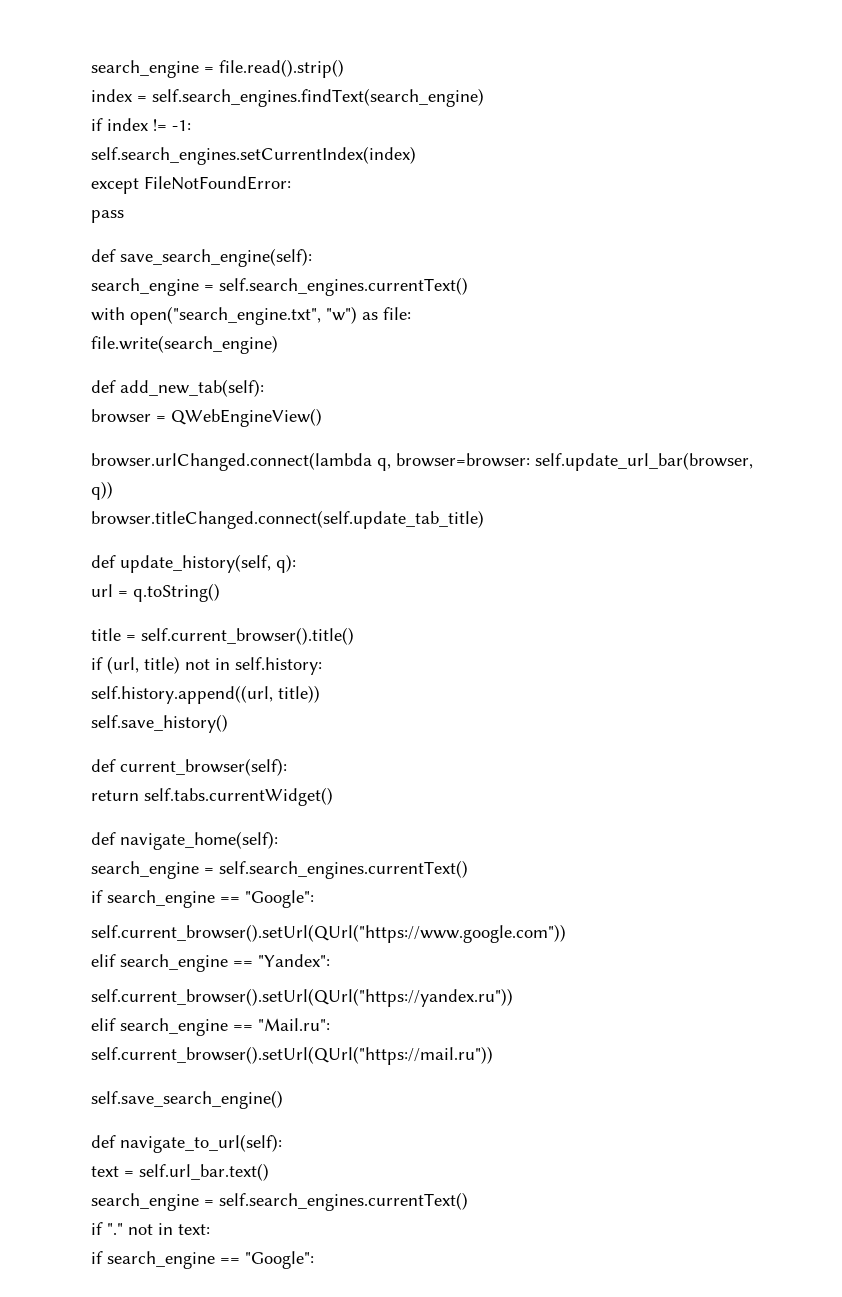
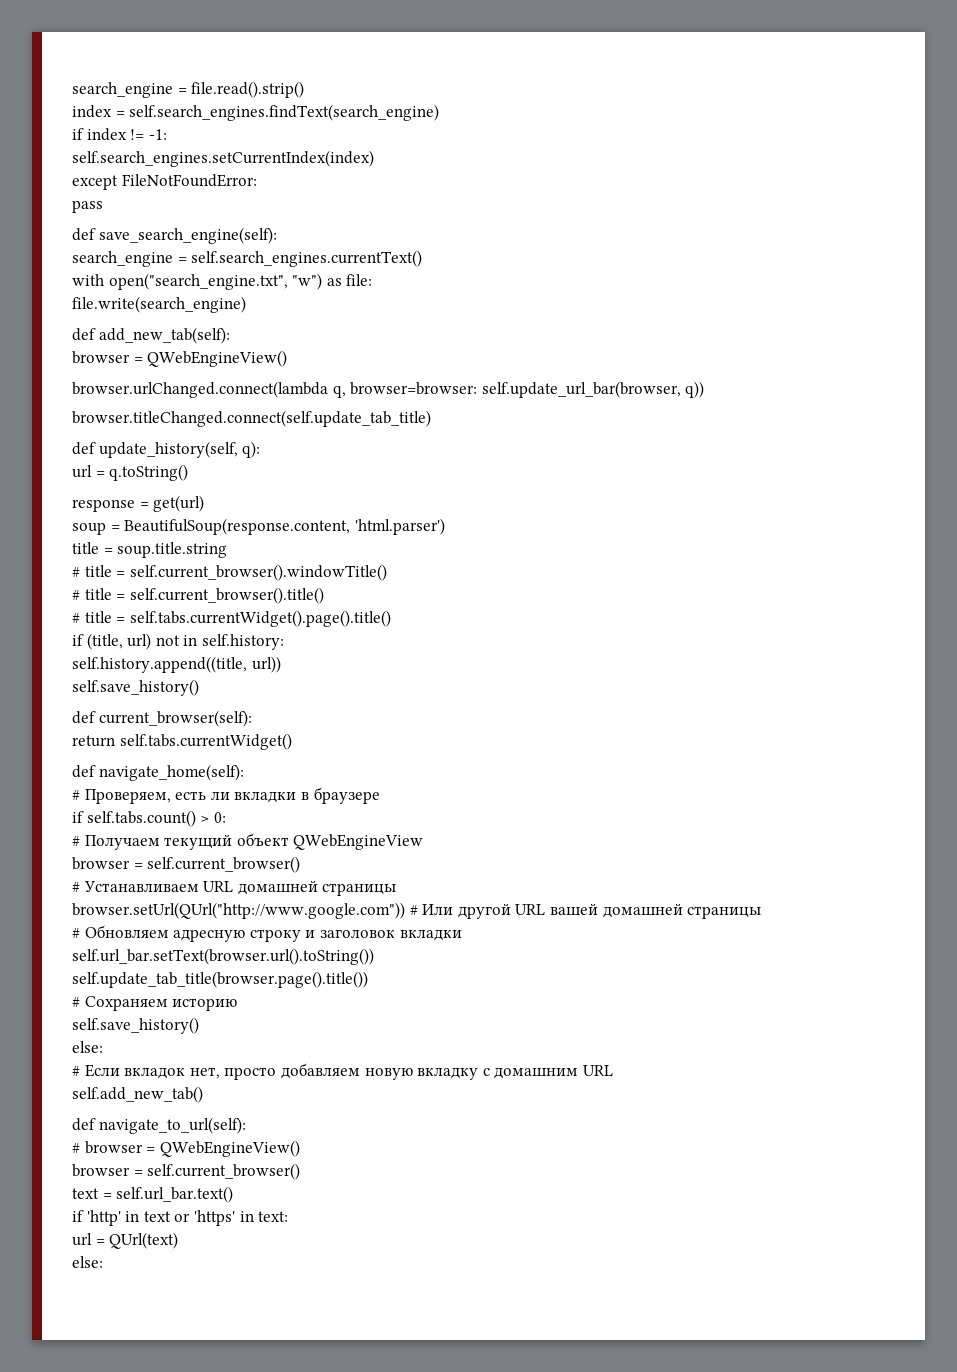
- title = self.current_browser().title()
+ response = get(url)
+ soup = BeautifulSoup(response.content, 'html.parser')
+ title = soup.title.string
+ # title = self.current_browser().windowTitle()
+ # title = self.current_browser().title()
- if (url, title) not in self.history:
+ # title = self.tabs.currentWidget().page().title()
+ if (title, url) not in self.history:
- self.history.append((url, title))
+ self.history.append((title, url))
  def navigate_home(self):
- search_engine = self.search_engines.currentText()
- if search_engine == "Google":
- self.current_browser().setUrl(QUrl("https://www.google.com"))
- elif search_engine == "Yandex":
- self.current_browser().setUrl(QUrl("https://yandex.ru"))
- elif search_engine == "Mail.ru":
- self.current_browser().setUrl(QUrl("https://mail.ru"))
- self.save_search_engine()
+ # Проверяем, есть ли вкладки в браузере
+ if self.tabs.count() > 0:
+ # Получаем текущий объект QWebEngineView
+ browser = self.current_browser()
+ # Устанавливаем URL домашней страницы
+ browser.setUrl(QUrl("http://www.google.com")) # Или другой URL вашей домашней страницы
+ # Обновляем адресную строку и заголовок вкладки
+ self.url_bar.setText(browser.url().toString())
+ self.update_tab_title(browser.page().title())
+ # Сохраняем историю
+ self.save_history()
+ else:
+ # Если вкладок нет, просто добавляем новую вкладку с домашним URL
+ self.add_new_tab()
  def navigate_to_url(self):
+ # browser = QWebEngineView()
+ browser = self.current_browser()
  text = self.url_bar.text()
- search_engine = self.search_engines.currentText()
- if "." not in text:
- if search_engine == "Google":
+ if 'http' in text or 'https' in text:
+ url = QUrl(text)
+ else:

